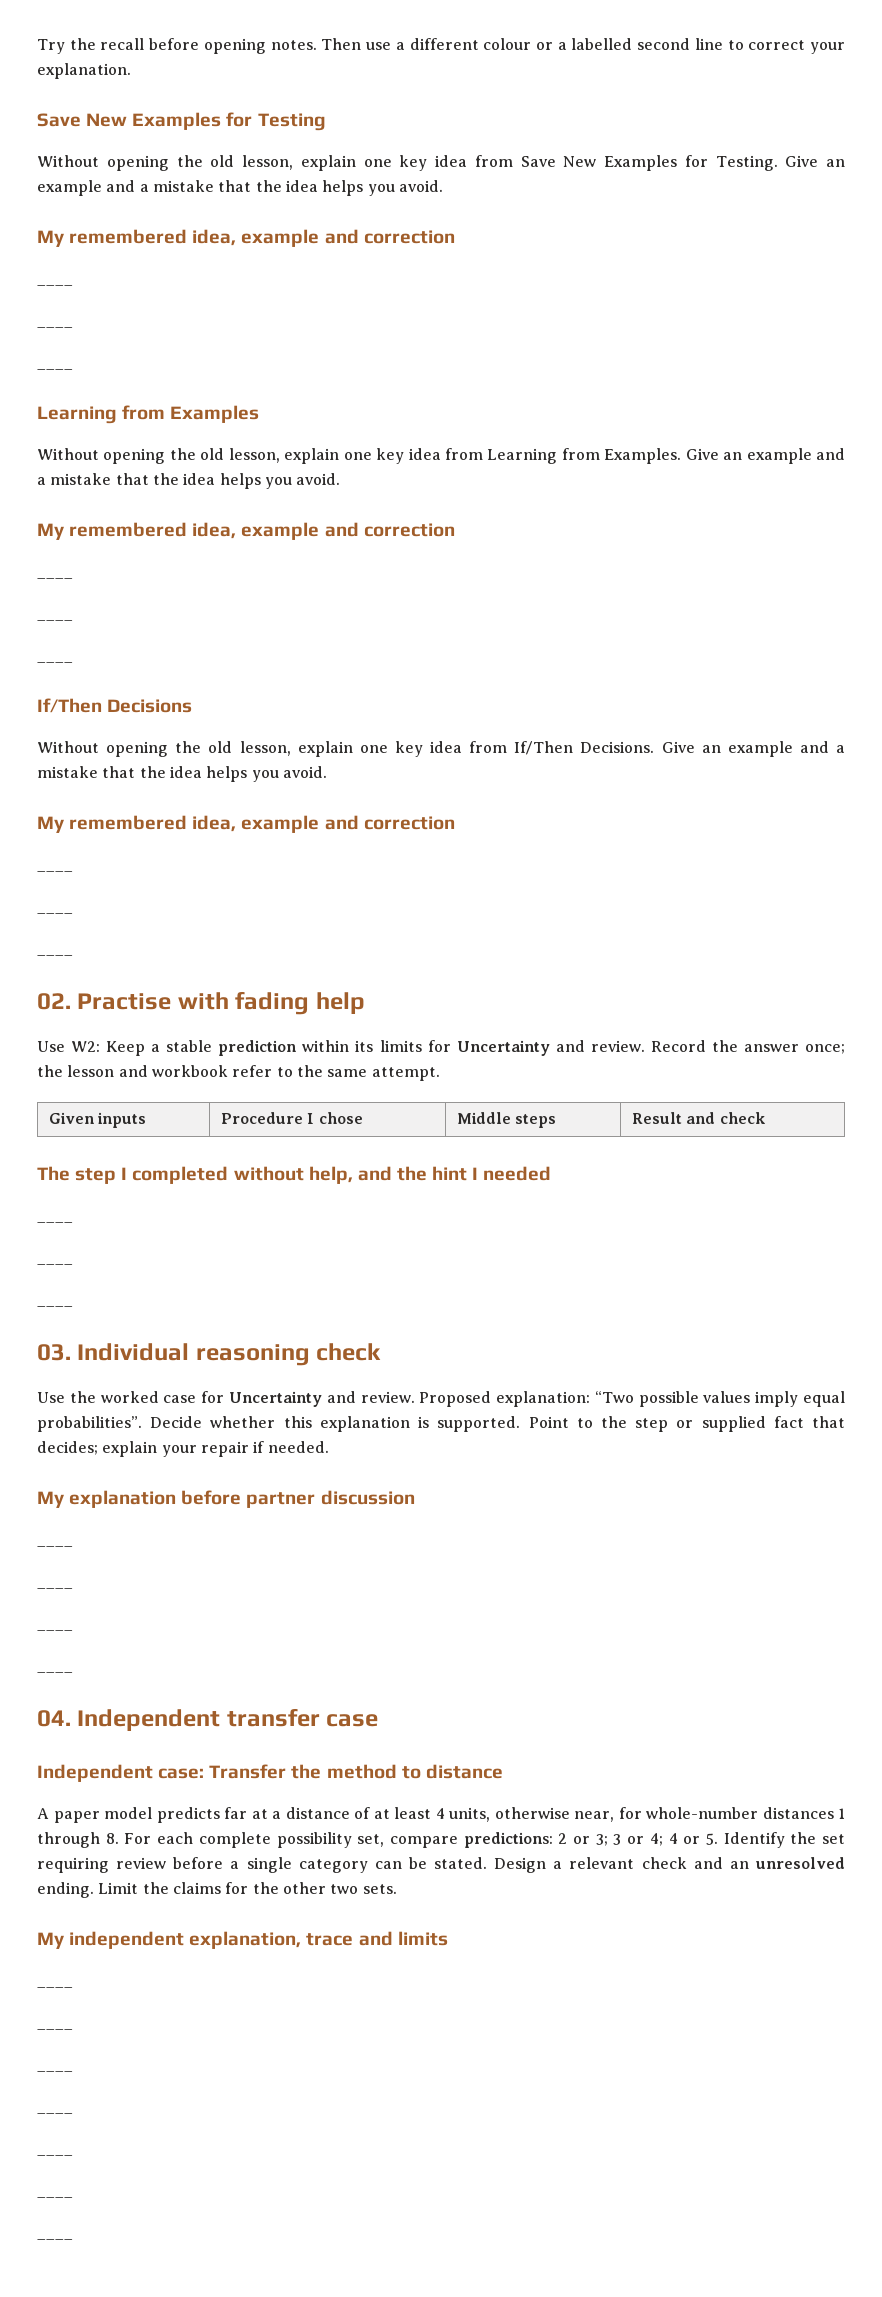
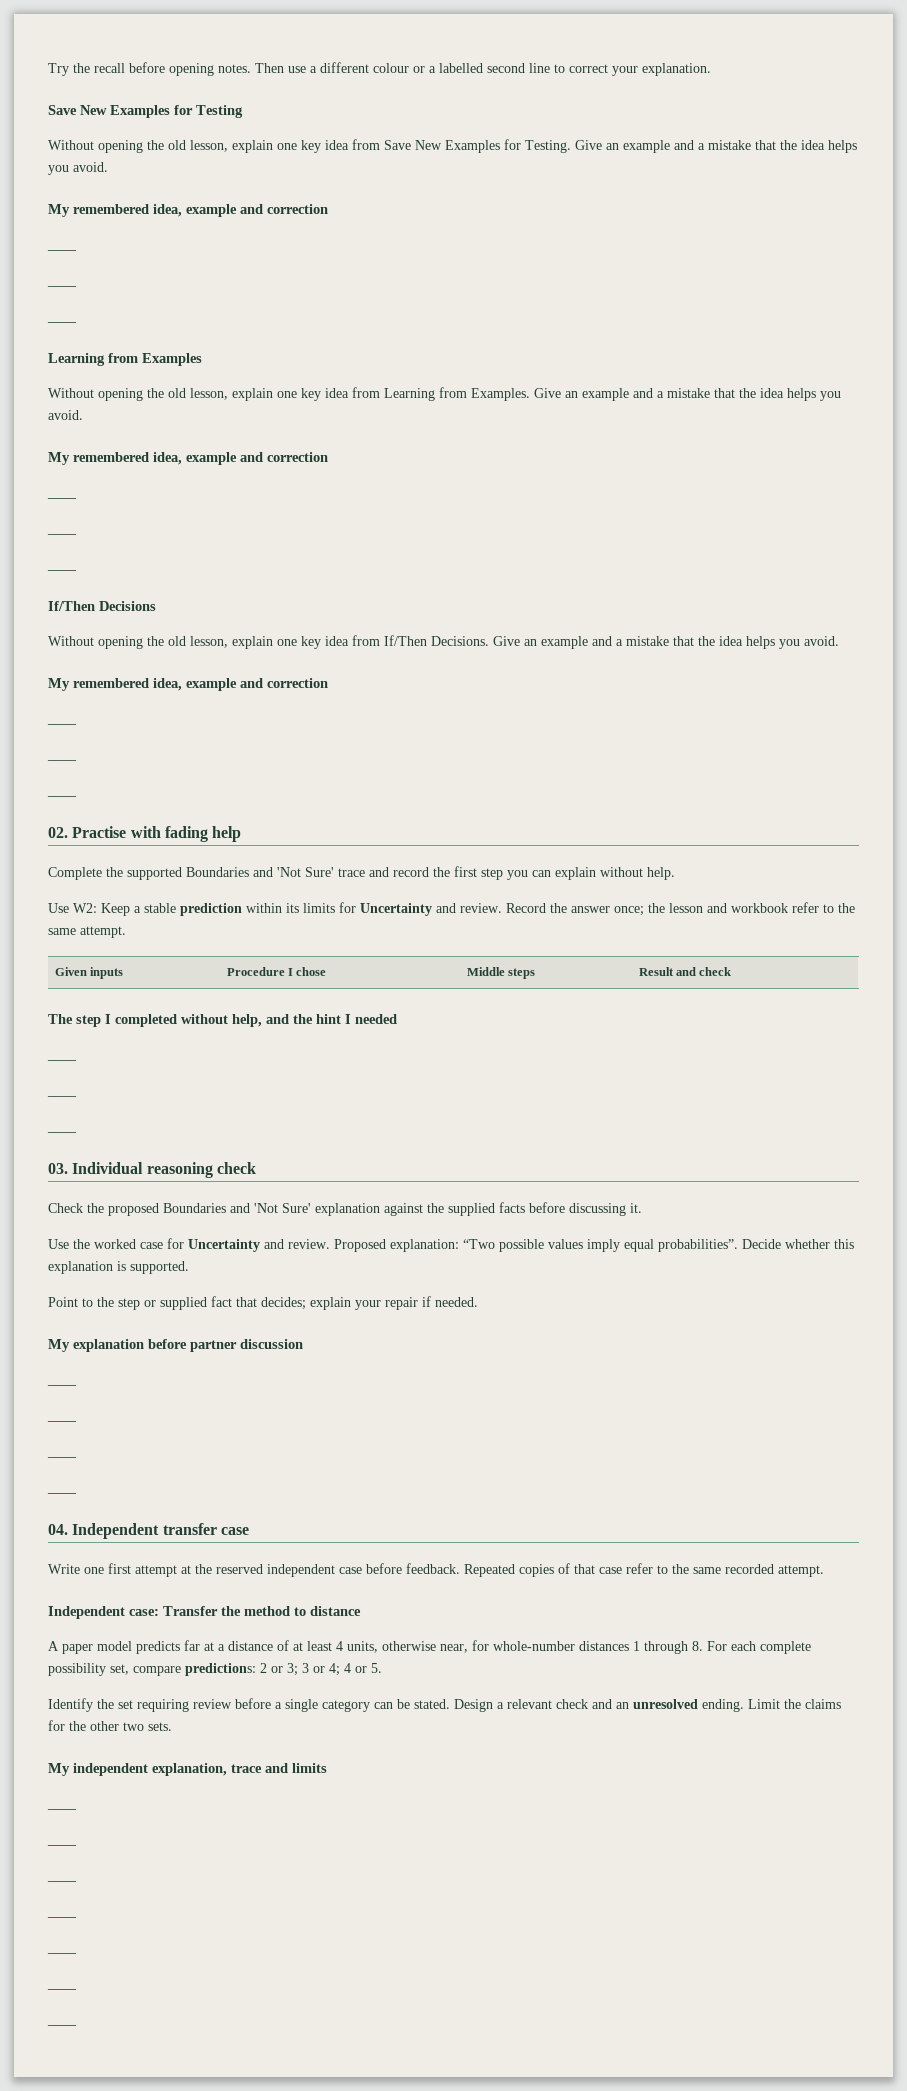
+ Complete the supported Boundaries and 'Not Sure' trace and record the first step you can explain without help.
+ Check the proposed Boundaries and 'Not Sure' explanation against the supplied facts before discussing it.
- Decide whether this explanation is supported. Point to the step or supplied fact that decides; explain your repair if needed.
+ Decide whether this explanation is supported.
+ Point to the step or supplied fact that decides; explain your repair if needed.
+ Write one first attempt at the reserved independent case before feedback. Repeated copies of that case refer to the same recorded attempt.
- A paper model predicts far at a distance of at least 4 units, otherwise near, for whole-number distances 1 through 8. For each complete possibility set, compare predictions: 2 or 3; 3 or 4; 4 or 5. Identify the set requiring review before a single category can be stated.
+ A paper model predicts far at a distance of at least 4 units, otherwise near, for whole-number distances 1 through 8. For each complete possibility set, compare predictions: 2 or 3; 3 or 4; 4 or 5.
+ Identify the set requiring review before a single category can be stated.

